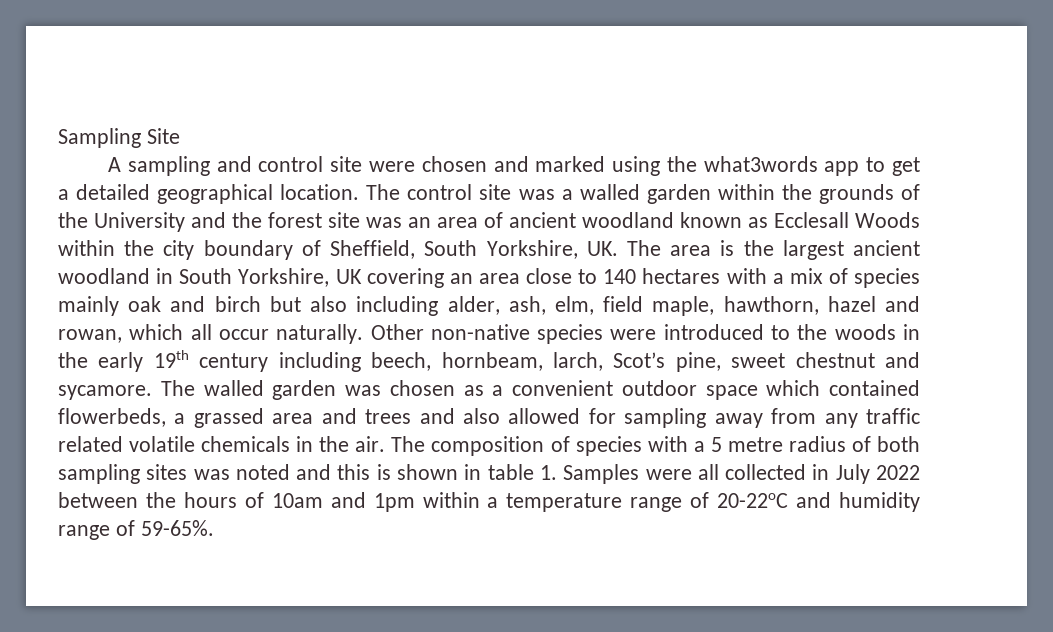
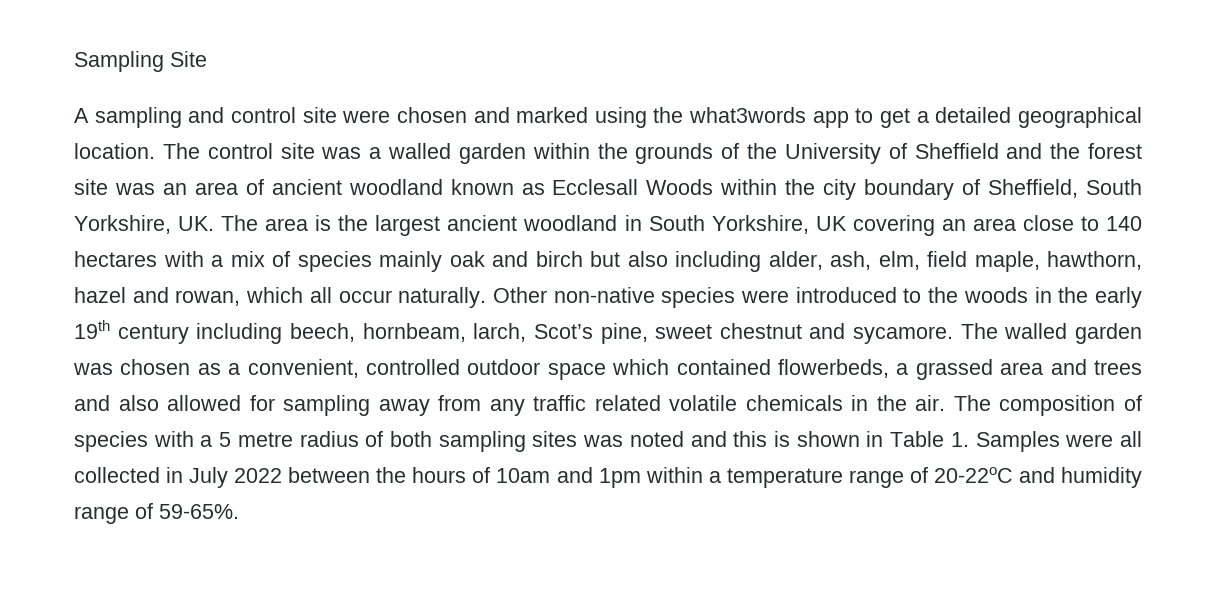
- The control site was a walled garden within the grounds of the University and the forest site was an area of ancient woodland known as Ecclesall Woods within the city boundary of Sheffield, South Yorkshire, UK. The area is the largest ancient woodland in South Yorkshire, UK covering an area close to 140 hectares with a mix of species mainly oak and birch but also including alder, ash, elm, field maple, hawthorn, hazel and rowan, which all occur naturally.
+ The control site was a walled garden within the grounds of the University of Sheffield and the forest site was an area of ancient woodland known as Ecclesall Woods within the city boundary of Sheffield, South Yorkshire, UK. The area is the largest ancient woodland in South Yorkshire, UK covering an area close to 140 hectares with a mix of species mainly oak and birch but also including alder, ash, elm, field maple, hawthorn, hazel and rowan, which all occur naturally.
- The walled garden was chosen as a convenient outdoor space which contained flowerbeds, a grassed area and trees and also allowed for sampling away from any traffic related volatile chemicals in the air.
+ The walled garden was chosen as a convenient, controlled outdoor space which contained flowerbeds, a grassed area and trees and also allowed for sampling away from any traffic related volatile chemicals in the air.
- The composition of species with a 5 metre radius of both sampling sites was noted and this is shown in table 1. Samples were all collected in July 2022 between the hours of 10am and 1pm within a temperature range of 20-22oC and humidity range of 59-65%.
+ The composition of species with a 5 metre radius of both sampling sites was noted and this is shown in Table 1. Samples were all collected in July 2022 between the hours of 10am and 1pm within a temperature range of 20-22oC and humidity range of 59-65%.

